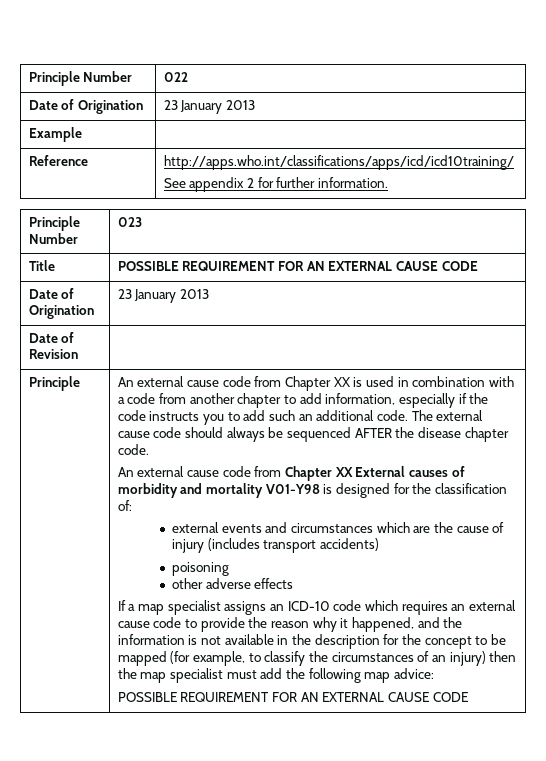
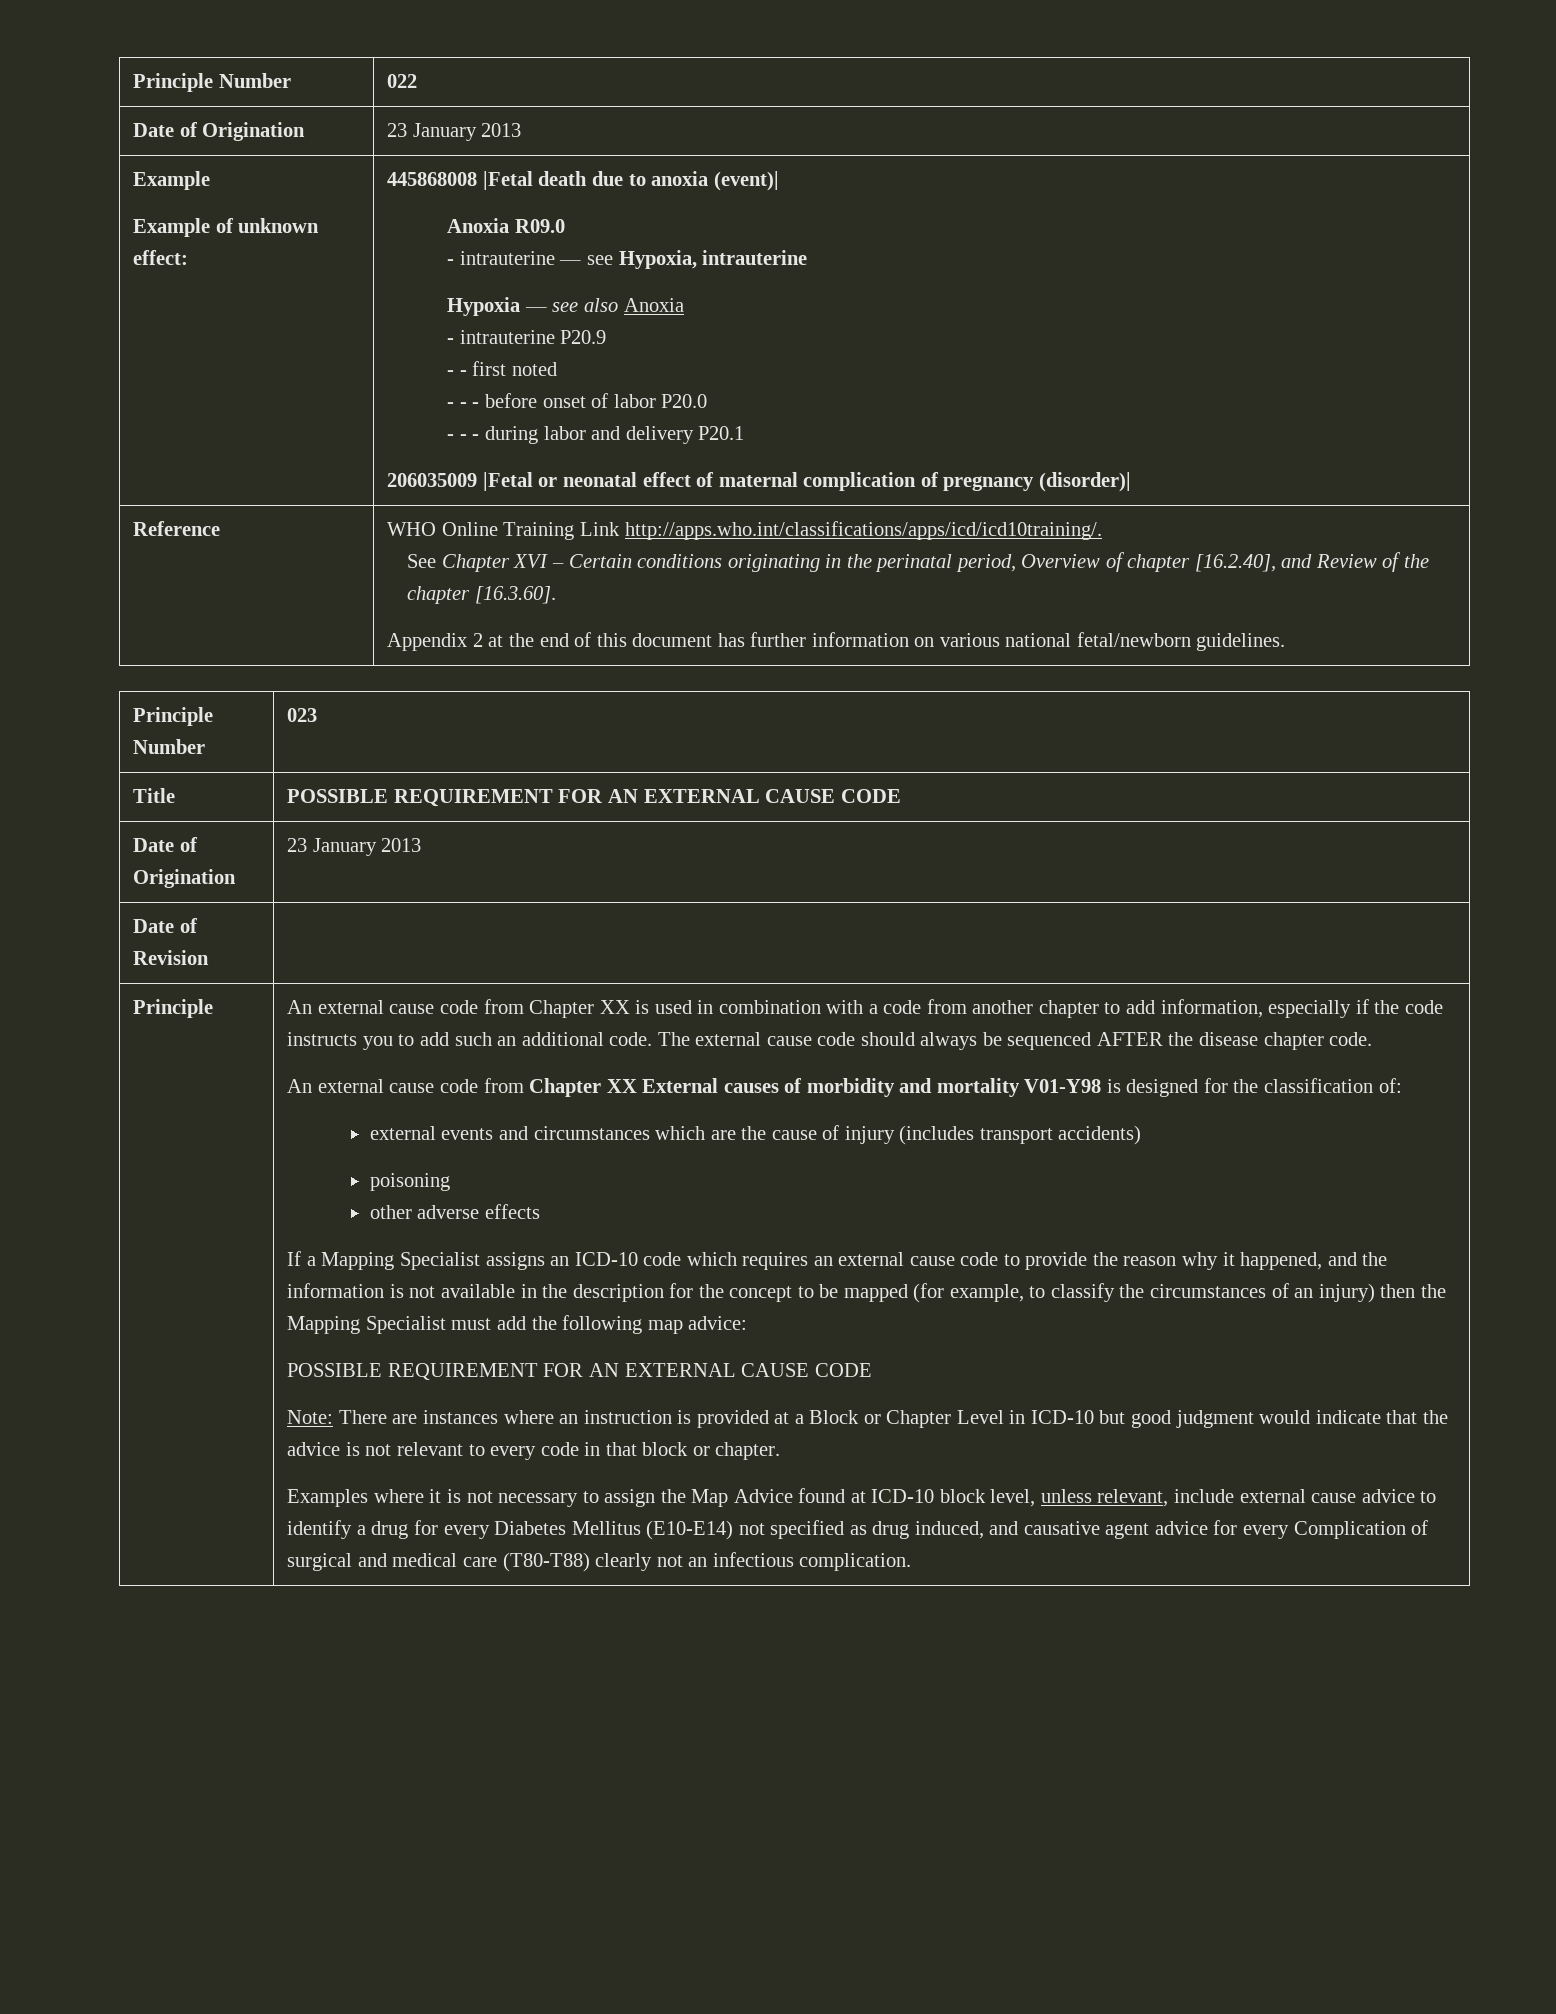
- Reference | http://apps.who.int/classifications/apps/icd/icd10training/
- See appendix 2 for further information.
+ Example of unknown effect: | 445868008 |Fetal death due to anoxia (event)|
+ Anoxia R09.0
+ - intrauterine — see Hypoxia, intrauterine
+ Hypoxia — see also Anoxia
+ - intrauterine P20.9
+ - - first noted
+ - - - before onset of labor P20.0
+ - - - during labor and delivery P20.1
+ 206035009 |Fetal or neonatal effect of maternal complication of pregnancy (disorder)|
+ Reference | WHO Online Training Link http://apps.who.int/classifications/apps/icd/icd10training/.
+ See Chapter XVI – Certain conditions originating in the perinatal period, Overview of chapter [16.2.40], and Review of the chapter [16.3.60].
+ Appendix 2 at the end of this document has further information on various national fetal/newborn guidelines.
- If a map specialist assigns an ICD-10 code which requires an external cause code to provide the reason why it happened, and the information is not available in the description for the concept to be mapped (for example, to classify the circumstances of an injury) then the map specialist must add the following map advice:
+ If a Mapping Specialist assigns an ICD-10 code which requires an external cause code to provide the reason why it happened, and the information is not available in the description for the concept to be mapped (for example, to classify the circumstances of an injury) then the Mapping Specialist must add the following map advice:
+ Note: There are instances where an instruction is provided at a Block or Chapter Level in ICD-10 but good judgment would indicate that the advice is not relevant to every code in that block or chapter.
+ Examples where it is not necessary to assign the Map Advice found at ICD-10 block level, unless relevant, include external cause advice to identify a drug for every Diabetes Mellitus (E10-E14) not specified as drug induced, and causative agent advice for every Complication of surgical and medical care (T80-T88) clearly not an infectious complication.

